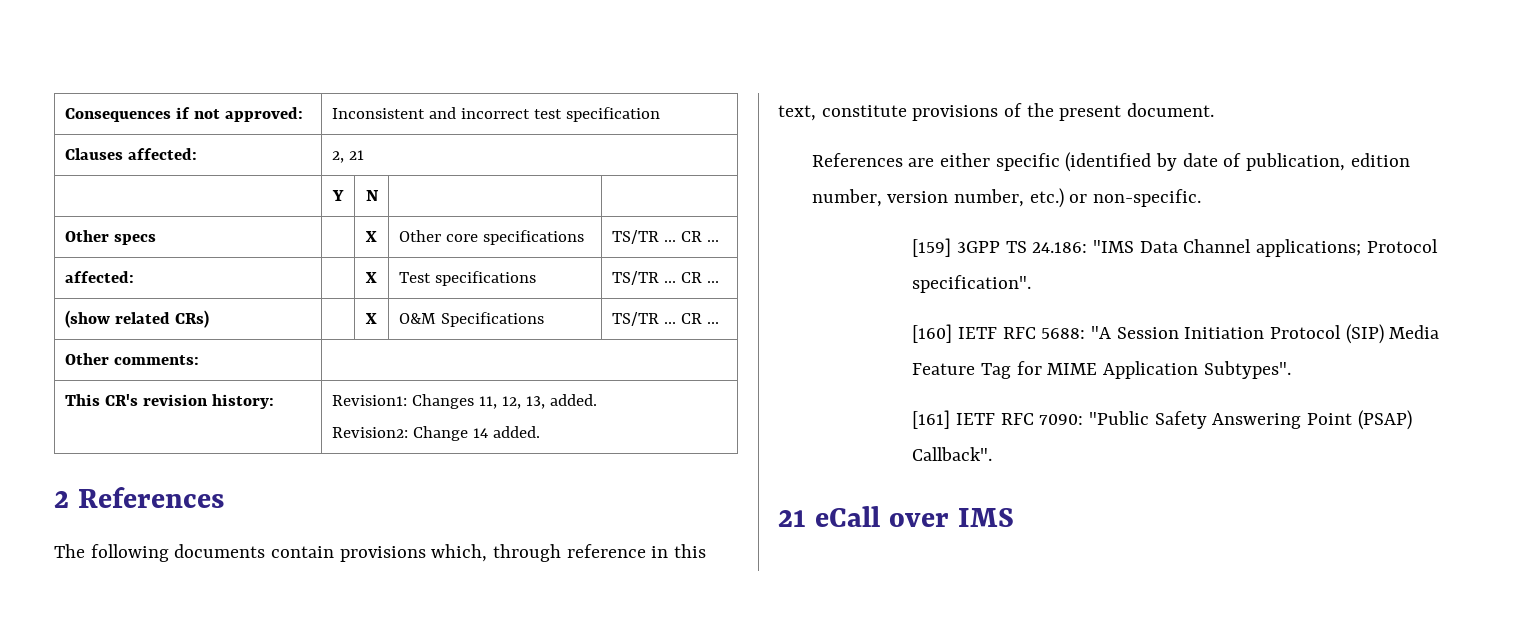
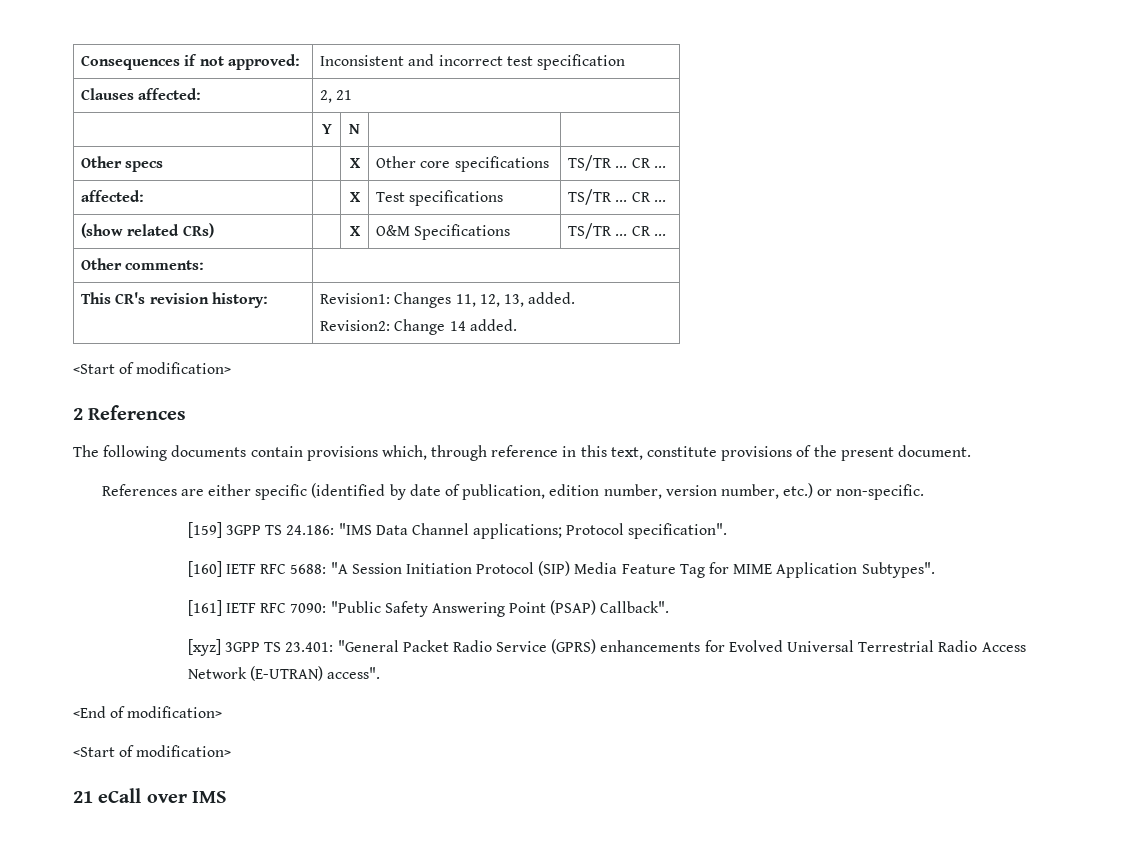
  This CR's revision history: | Revision1: Changes 11, 12, 13, added.
  Revision2: Change 14 added.
+ <Start of modification>
+ [xyz] 3GPP TS 23.401: "General Packet Radio Service (GPRS) enhancements for Evolved Universal Terrestrial Radio Access Network (E-UTRAN) access".
+ <End of modification>
+ <Start of modification>

